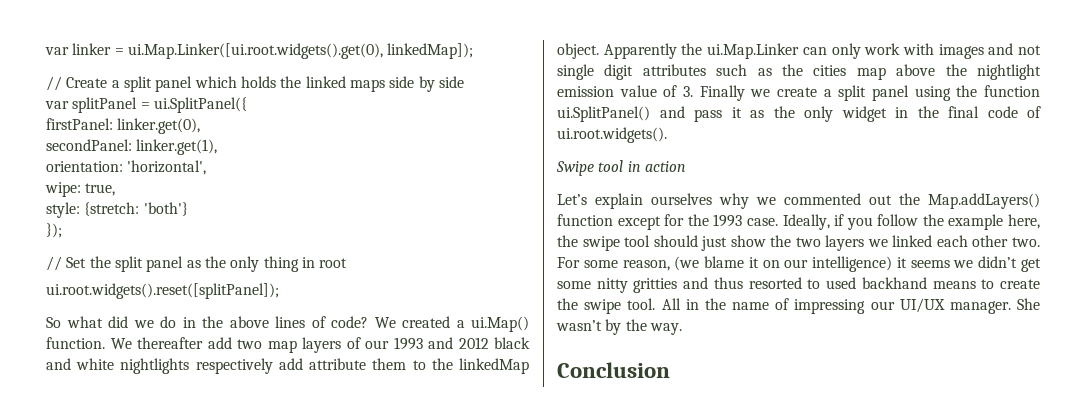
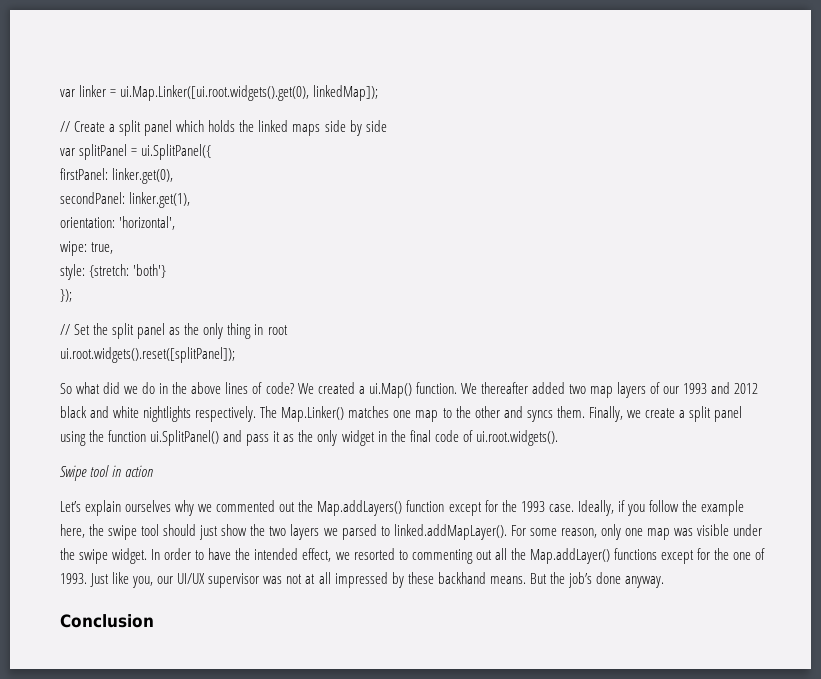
- We thereafter add two map layers of our 1993 and 2012 black and white nightlights respectively add attribute them to the linkedMap object. Apparently the ui.Map.Linker can only work with images and not single digit attributes such as the cities map above the nightlight emission value of 3. Finally we create a split panel using the function ui.SplitPanel() and pass it as the only widget in the final code of ui.root.widgets().
+ We thereafter added two map layers of our 1993 and 2012 black and white nightlights respectively. The Map.Linker() matches one map to the other and syncs them. Finally, we create a split panel using the function ui.SplitPanel() and pass it as the only widget in the final code of ui.root.widgets().
- Ideally, if you follow the example here, the swipe tool should just show the two layers we linked each other two. For some reason, (we blame it on our intelligence) it seems we didn’t get some nitty gritties and thus resorted to used backhand means to create the swipe tool. All in the name of impressing our UI/UX manager. She wasn’t by the way.
+ Ideally, if you follow the example here, the swipe tool should just show the two layers we parsed to linked.addMapLayer(). For some reason, only one map was visible under the swipe widget. In order to have the intended effect, we resorted to commenting out all the Map.addLayer() functions except for the one of 1993. Just like you, our UI/UX supervisor was not at all impressed by these backhand means. But the job’s done anyway.

